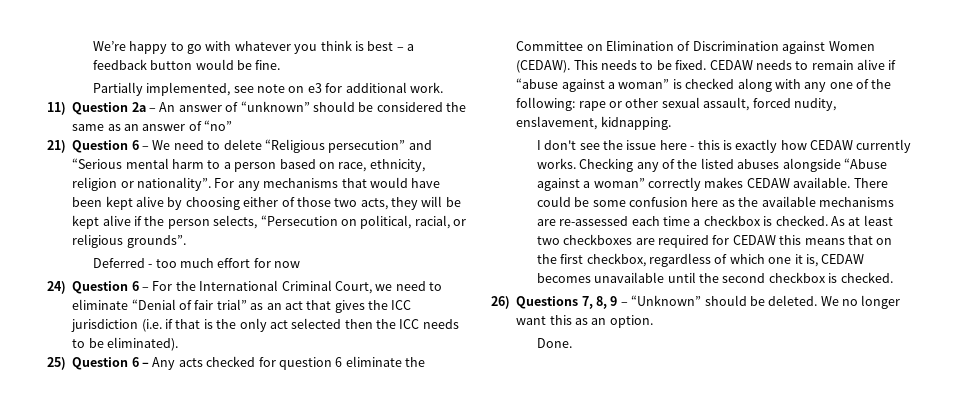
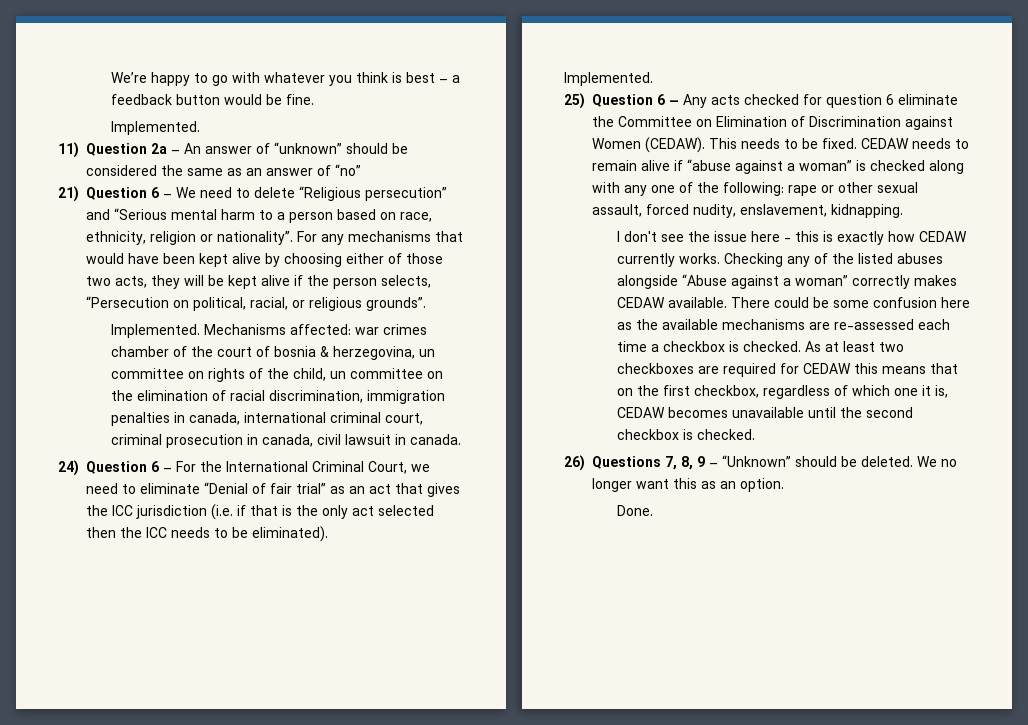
  We’re happy to go with whatever you think is best – a feedback button would be fine.
- Partially implemented, see note on e3 for additional work.
+ Implemented.
- Deferred - too much effort for now
+ Implemented. Mechanisms affected: war crimes chamber of the court of bosnia & herzegovina, un committee on rights of the child, un committee on the elimination of racial discrimination, immigration penalties in canada, international criminal court, criminal prosecution in canada, civil lawsuit in canada.
  24) Question 6 – For the International Criminal Court, we need to eliminate “Denial of fair trial” as an act that gives the ICC jurisdiction (i.e. if that is the only act selected then the ICC needs to be eliminated).
+ Implemented.

